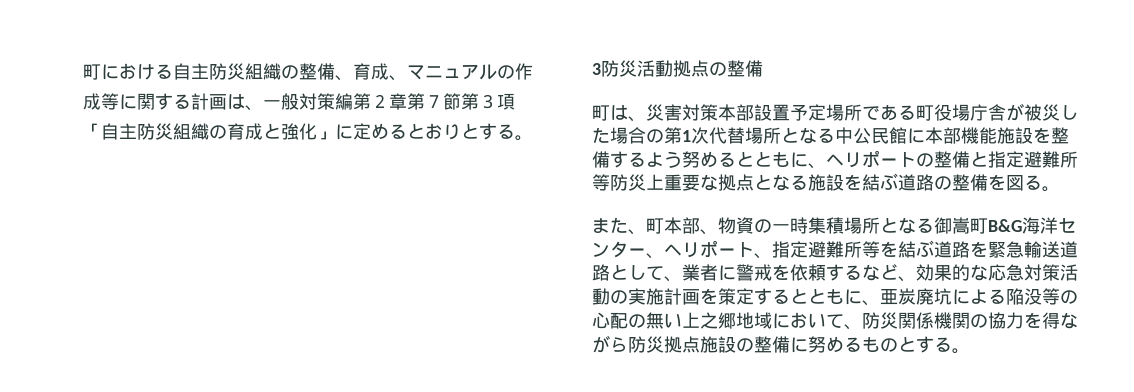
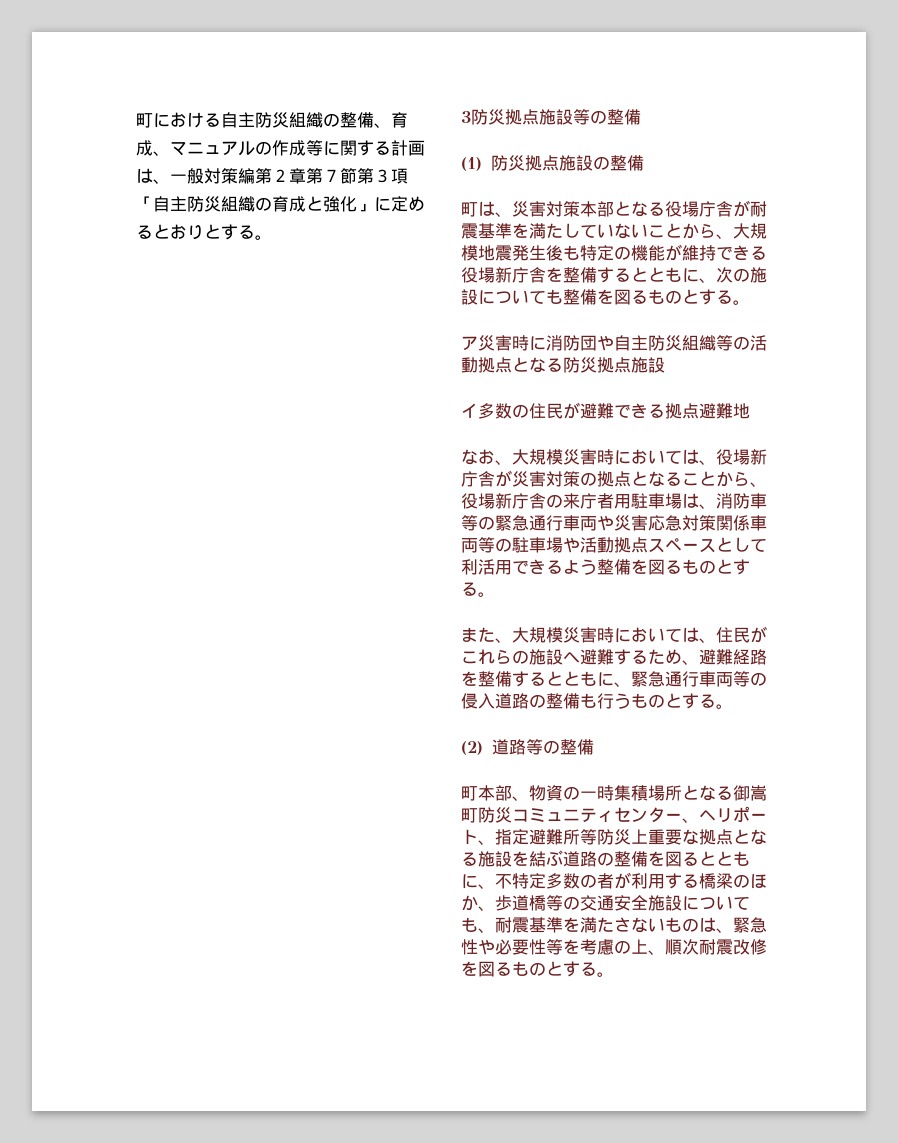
- 3防災活動拠点の整備
+ 3防災拠点施設等の整備
+ (1)防災拠点施設の整備
- 町は、災害対策本部設置予定場所である町役場庁舎が被災した場合の第1次代替場所となる中公民館に本部機能施設を整備するよう努めるとともに、ヘリポートの整備と指定避難所等防災上重要な拠点となる施設を結ぶ道路の整備を図る。
- また、町本部、物資の一時集積場所となる御嵩町B&G海洋センター、ヘリポート、指定避難所等を結ぶ道路を緊急輸送道路として、業者に警戒を依頼するなど、効果的な応急対策活動の実施計画を策定するとともに、亜炭廃坑による陥没等の心配の無い上之郷地域において、防災関係機関の協力を得ながら防災拠点施設の整備に努めるものとする。
+ 町は、災害対策本部となる役場庁舎が耐震基準を満たしていないことから、大規模地震発生後も特定の機能が維持できる役場新庁舎を整備するとともに、次の施設についても整備を図るものとする。
+ ア災害時に消防団や自主防災組織等の活動拠点となる防災拠点施設
+ イ多数の住民が避難できる拠点避難地
+ なお、大規模災害時においては、役場新庁舎が災害対策の拠点となることから、役場新庁舎の来庁者用駐車場は、消防車等の緊急通行車両や災害応急対策関係車両等の駐車場や活動拠点スペースとして利活用できるよう整備を図るものとする。
+ また、大規模災害時においては、住民がこれらの施設へ避難するため、避難経路を整備するとともに、緊急通行車両等の侵入道路の整備も行うものとする。
+ (2)道路等の整備
+ 町本部、物資の一時集積場所となる御嵩町防災コミュニティセンター、ヘリポート、指定避難所等防災上重要な拠点となる施設を結ぶ道路の整備を図るとともに、不特定多数の者が利用する橋梁のほか、歩道橋等の交通安全施設についても、耐震基準を満たさないものは、緊急性や必要性等を考慮の上、順次耐震改修を図るものとする。

